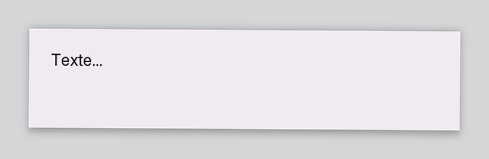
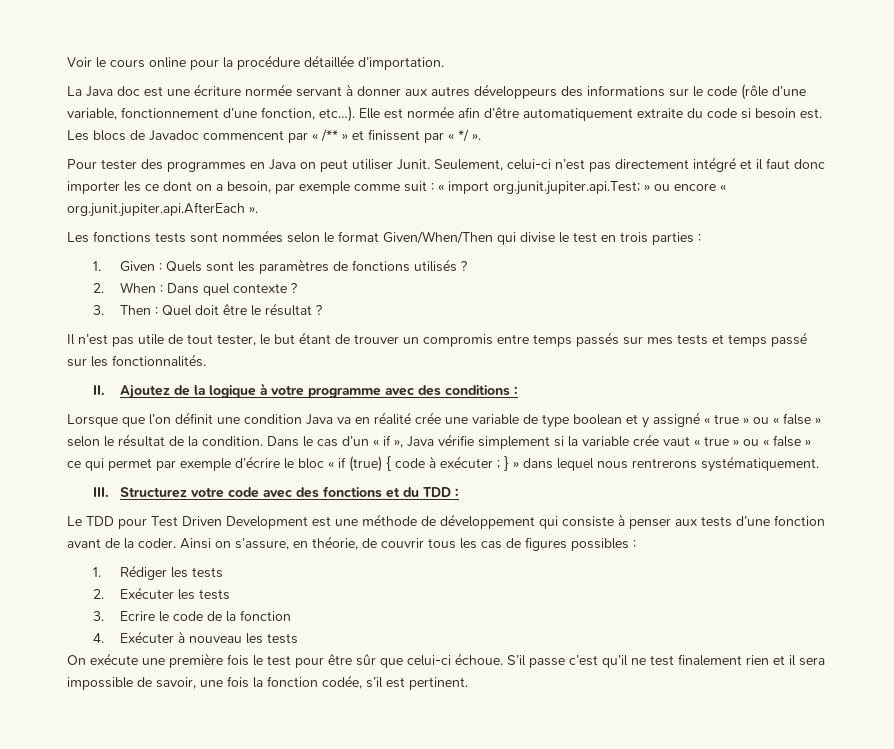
- Texte…
+ Voir le cours online pour la procédure détaillée d’importation.
+ La Java doc est une écriture normée servant à donner aux autres développeurs des informations sur le code (rôle d’une variable, fonctionnement d’une fonction, etc…). Elle est normée afin d’être automatiquement extraite du code si besoin est. Les blocs de Javadoc commencent par « /** » et finissent par « */ ».
+ Pour tester des programmes en Java on peut utiliser Junit. Seulement, celui-ci n’est pas directement intégré et il faut donc importer les ce dont on a besoin, par exemple comme suit : « import org.junit.jupiter.api.Test; » ou encore « org.junit.jupiter.api.AfterEach ».
+ Les fonctions tests sont nommées selon le format Given/When/Then qui divise le test en trois parties :
+ 1. Given : Quels sont les paramètres de fonctions utilisés ?
+ 2. When : Dans quel contexte ?
+ 3. Then : Quel doit être le résultat ?
+ Il n’est pas utile de tout tester, le but étant de trouver un compromis entre temps passés sur mes tests et temps passé sur les fonctionnalités.
+ II. Ajoutez de la logique à votre programme avec des conditions :
+ Lorsque que l’on définit une condition Java va en réalité crée une variable de type boolean et y assigné « true » ou « false » selon le résultat de la condition. Dans le cas d’un « if », Java vérifie simplement si la variable crée vaut « true » ou « false » ce qui permet par exemple d’écrire le bloc « if (true) { code à exécuter ; } » dans lequel nous rentrerons systématiquement.
+ III. Structurez votre code avec des fonctions et du TDD :
+ Le TDD pour Test Driven Development est une méthode de développement qui consiste à penser aux tests d’une fonction avant de la coder. Ainsi on s’assure, en théorie, de couvrir tous les cas de figures possibles :
+ 1. Rédiger les tests
+ 2. Exécuter les tests
+ 3. Ecrire le code de la fonction
+ 4. Exécuter à nouveau les tests
+ On exécute une première fois le test pour être sûr que celui-ci échoue. S’il passe c’est qu’il ne test finalement rien et il sera impossible de savoir, une fois la fonction codée, s’il est pertinent.

